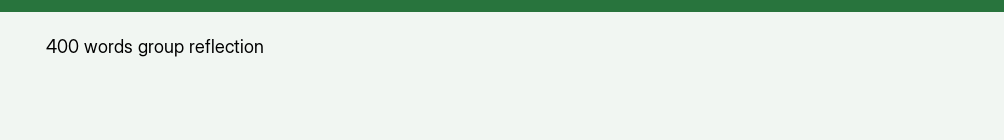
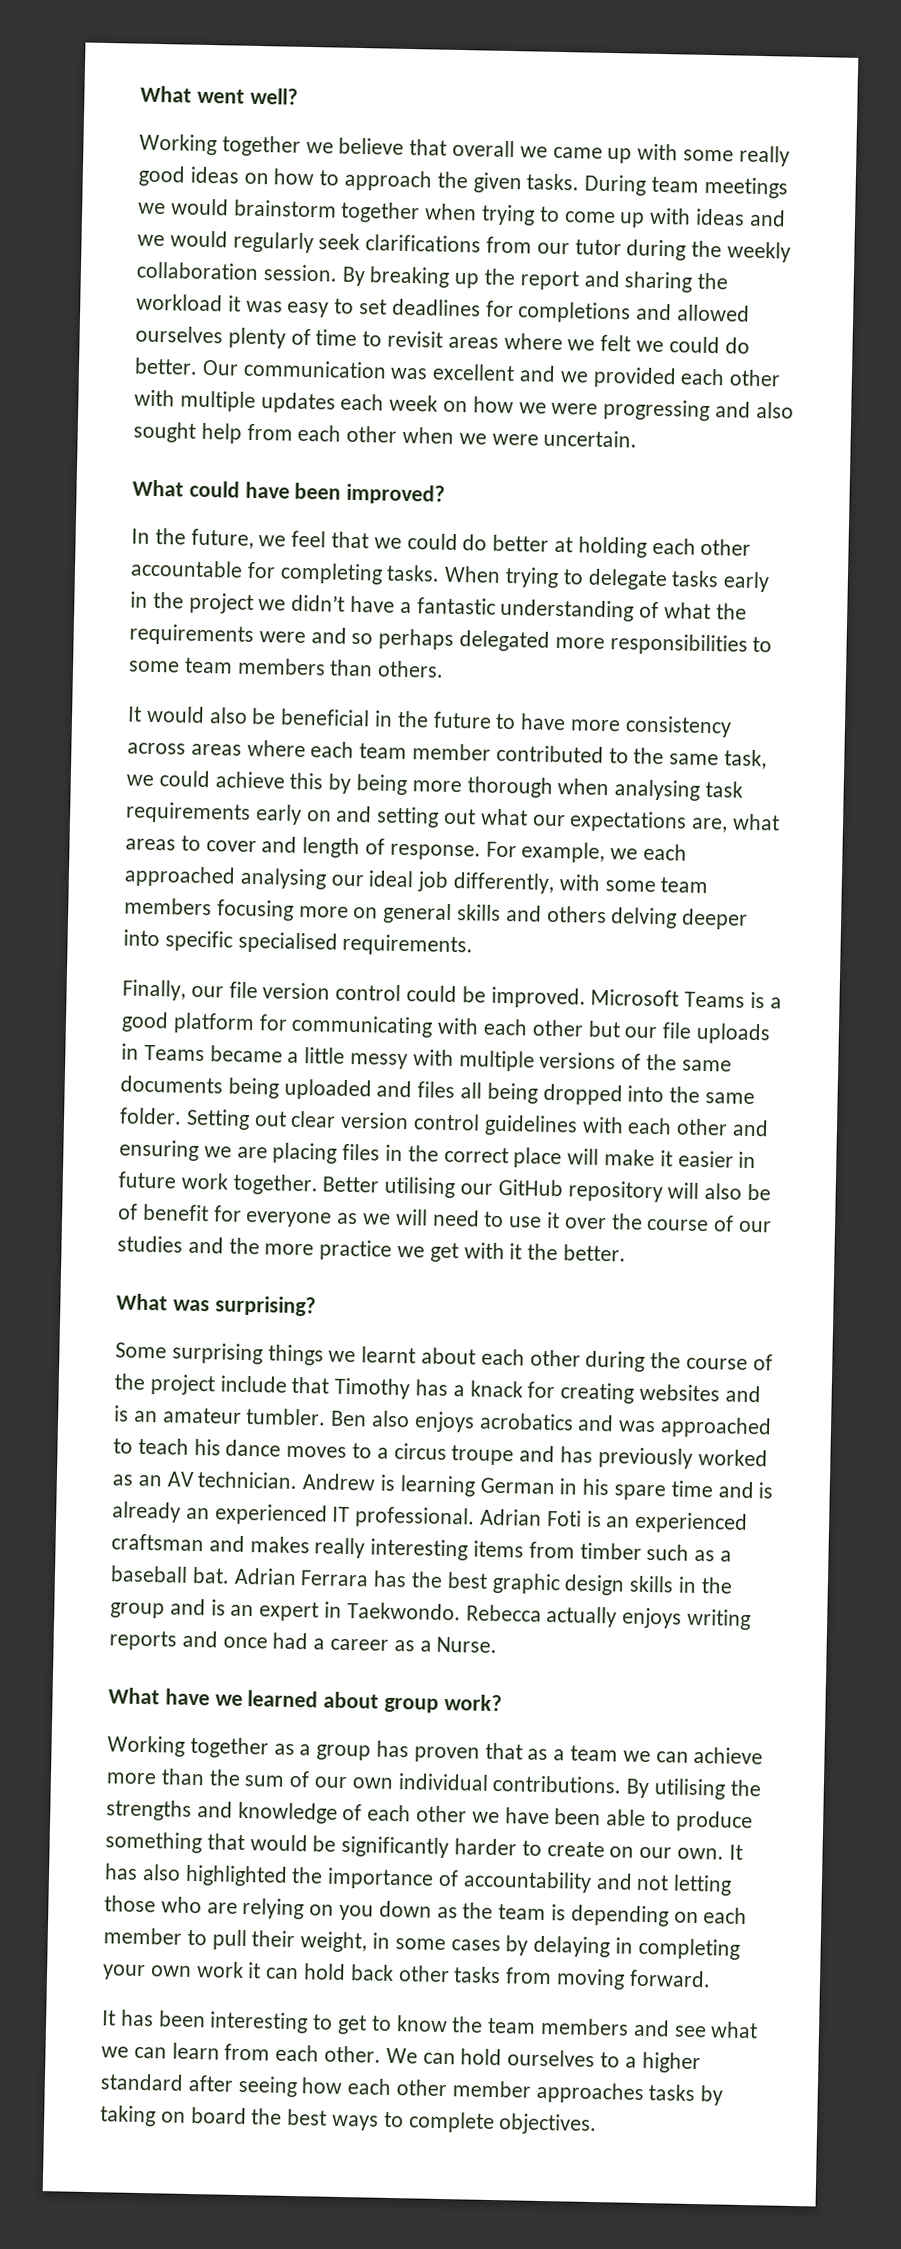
- 400 words group reflection
+ What went well?
+ Working together we believe that overall we came up with some really good ideas on how to approach the given tasks. During team meetings we would brainstorm together when trying to come up with ideas and we would regularly seek clarifications from our tutor during the weekly collaboration session. By breaking up the report and sharing the workload it was easy to set deadlines for completions and allowed ourselves plenty of time to revisit areas where we felt we could do better. Our communication was excellent and we provided each other with multiple updates each week on how we were progressing and also sought help from each other when we were uncertain.
+ What could have been improved?
+ In the future, we feel that we could do better at holding each other accountable for completing tasks. When trying to delegate tasks early in the project we didn’t have a fantastic understanding of what the requirements were and so perhaps delegated more responsibilities to some team members than others.
+ It would also be beneficial in the future to have more consistency across areas where each team member contributed to the same task, we could achieve this by being more thorough when analysing task requirements early on and setting out what our expectations are, what areas to cover and length of response. For example, we each approached analysing our ideal job differently, with some team members focusing more on general skills and others delving deeper into specific specialised requirements.
+ Finally, our file version control could be improved. Microsoft Teams is a good platform for communicating with each other but our file uploads in Teams became a little messy with multiple versions of the same documents being uploaded and files all being dropped into the same folder. Setting out clear version control guidelines with each other and ensuring we are placing files in the correct place will make it easier in future work together. Better utilising our GitHub repository will also be of benefit for everyone as we will need to use it over the course of our studies and the more practice we get with it the better.
+ What was surprising?
+ Some surprising things we learnt about each other during the course of the project include that Timothy has a knack for creating websites and is an amateur tumbler. Ben also enjoys acrobatics and was approached to teach his dance moves to a circus troupe and has previously worked as an AV technician. Andrew is learning German in his spare time and is already an experienced IT professional. Adrian Foti is an experienced craftsman and makes really interesting items from timber such as a baseball bat. Adrian Ferrara has the best graphic design skills in the group and is an expert in Taekwondo. Rebecca actually enjoys writing reports and once had a career as a Nurse.
+ What have we learned about group work?
+ Working together as a group has proven that as a team we can achieve more than the sum of our own individual contributions. By utilising the strengths and knowledge of each other we have been able to produce something that would be significantly harder to create on our own. It has also highlighted the importance of accountability and not letting those who are relying on you down as the team is depending on each member to pull their weight, in some cases by delaying in completing your own work it can hold back other tasks from moving forward.
+ It has been interesting to get to know the team members and see what we can learn from each other. We can hold ourselves to a higher standard after seeing how each other member approaches tasks by taking on board the best ways to complete objectives.

